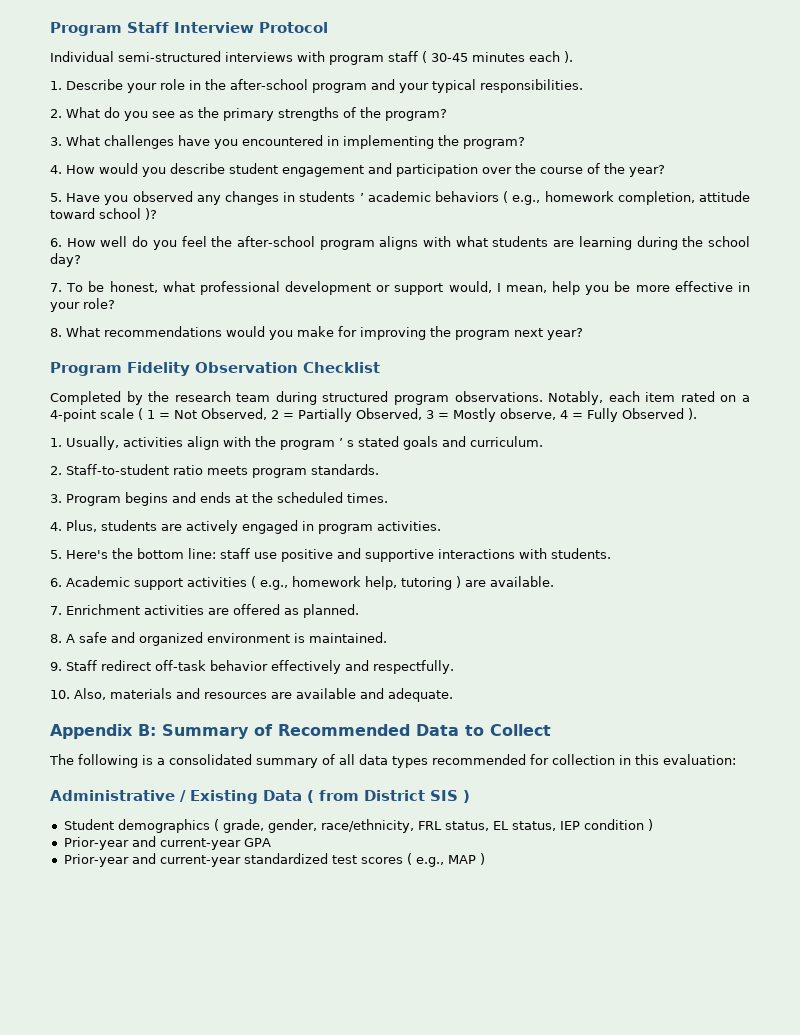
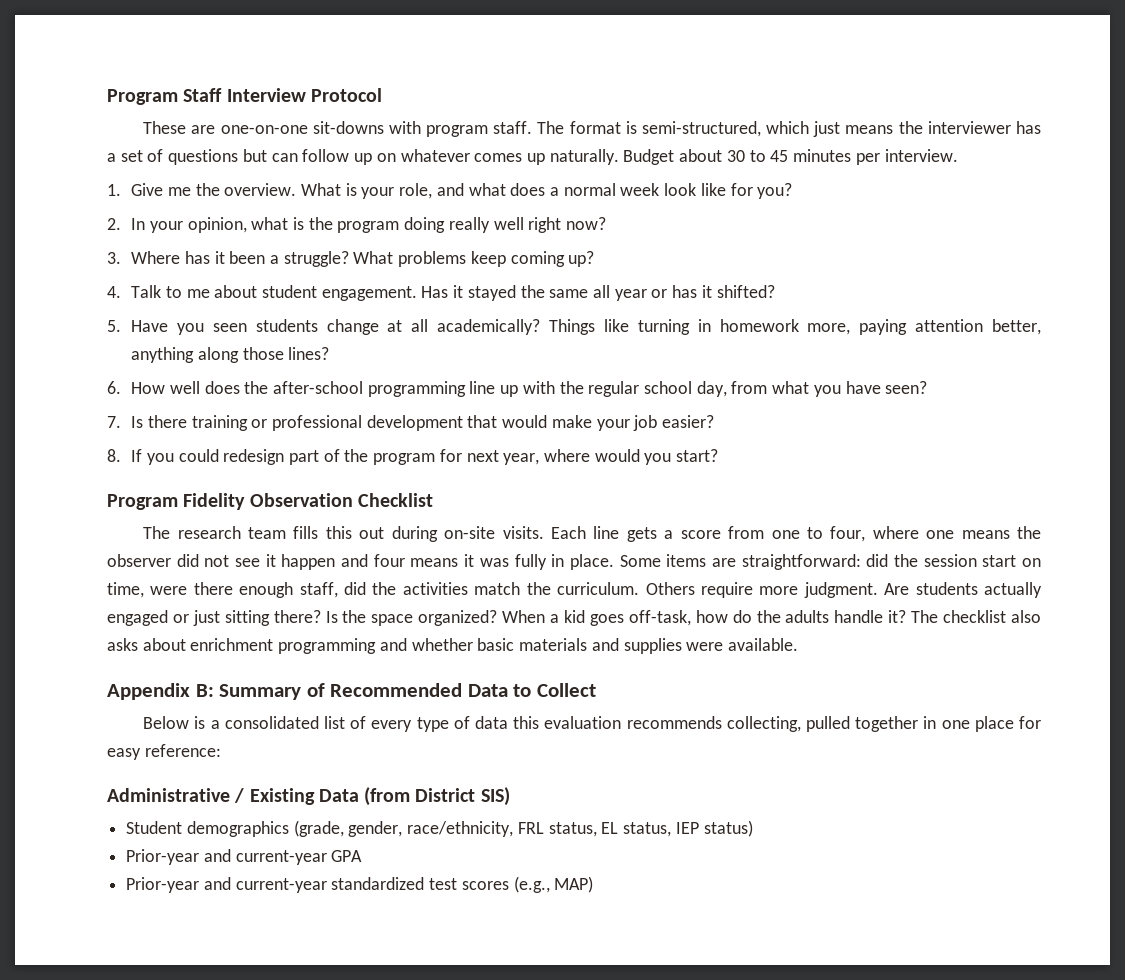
- Individual semi-structured interviews with program staff ( 30-45 minutes each ).
- 1. Describe your role in the after-school program and your typical responsibilities.
- 2. What do you see as the primary strengths of the program?
- 3. What challenges have you encountered in implementing the program?
- 4. How would you describe student engagement and participation over the course of the year?
- 5. Have you observed any changes in students ’ academic behaviors ( e.g., homework completion, attitude toward school )?
- 6. How well do you feel the after-school program aligns with what students are learning during the school day?
- 7. To be honest, what professional development or support would, I mean, help you be more effective in your role?
- 8. What recommendations would you make for improving the program next year?
+ These are one-on-one sit-downs with program staff. The format is semi-structured, which just means the interviewer has a set of questions but can follow up on whatever comes up naturally. Budget about 30 to 45 minutes per interview.
+ 1. Give me the overview. What is your role, and what does a normal week look like for you?
+ 2. In your opinion, what is the program doing really well right now?
+ 3. Where has it been a struggle? What problems keep coming up?
+ 4. Talk to me about student engagement. Has it stayed the same all year or has it shifted?
+ 5. Have you seen students change at all academically? Things like turning in homework more, paying attention better, anything along those lines?
+ 6. How well does the after-school programming line up with the regular school day, from what you have seen?
+ 7. Is there training or professional development that would make your job easier?
+ 8. If you could redesign part of the program for next year, where would you start?
  Program Fidelity Observation Checklist
- Completed by the research team during structured program observations. Notably, each item rated on a 4-point scale ( 1 = Not Observed, 2 = Partially Observed, 3 = Mostly observe, 4 = Fully Observed ).
- 1. Usually, activities align with the program ’ s stated goals and curriculum.
- 2. Staff-to-student ratio meets program standards.
- 3. Program begins and ends at the scheduled times.
- 4. Plus, students are actively engaged in program activities.
- 5. Here's the bottom line: staff use positive and supportive interactions with students.
- 6. Academic support activities ( e.g., homework help, tutoring ) are available.
- 7. Enrichment activities are offered as planned.
- 8. A safe and organized environment is maintained.
- 9. Staff redirect off-task behavior effectively and respectfully.
- 10. Also, materials and resources are available and adequate.
+ The research team fills this out during on-site visits. Each line gets a score from one to four, where one means the observer did not see it happen and four means it was fully in place. Some items are straightforward: did the session start on time, were there enough staff, did the activities match the curriculum. Others require more judgment. Are students actually engaged or just sitting there? Is the space organized? When a kid goes off-task, how do the adults handle it? The checklist also asks about enrichment programming and whether basic materials and supplies were available.
- The following is a consolidated summary of all data types recommended for collection in this evaluation:
+ Below is a consolidated list of every type of data this evaluation recommends collecting, pulled together in one place for easy reference:
- Administrative / Existing Data ( from District SIS )
+ Administrative / Existing Data (from District SIS)
- Student demographics ( grade, gender, race/ethnicity, FRL status, EL status, IEP condition )
+ Student demographics (grade, gender, race/ethnicity, FRL status, EL status, IEP status)
- Prior-year and current-year standardized test scores ( e.g., MAP )
+ Prior-year and current-year standardized test scores (e.g., MAP)

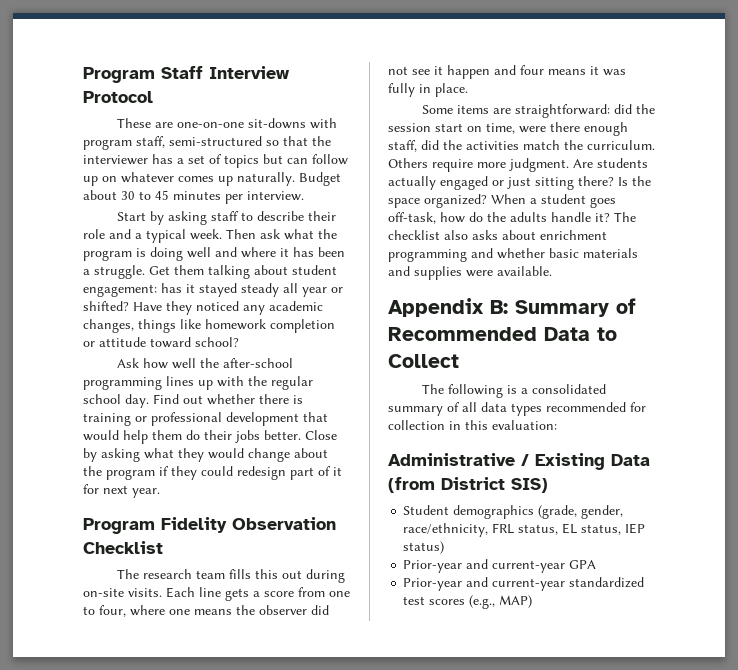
- These are one-on-one sit-downs with program staff. The format is semi-structured, which just means the interviewer has a set of questions but can follow up on whatever comes up naturally.
+ These are one-on-one sit-downs with program staff, semi-structured so that the interviewer has a set of topics but can follow up on whatever comes up naturally.
- 1. Give me the overview. What is your role, and what does a normal week look like for you?
- 2. In your opinion, what is the program doing really well right now?
- 3. Where has it been a struggle? What problems keep coming up?
- 4. Talk to me about student engagement. Has it stayed the same all year or has it shifted?
- 5. Have you seen students change at all academically? Things like turning in homework more, paying attention better, anything along those lines?
- 6. How well does the after-school programming line up with the regular school day, from what you have seen?
- 7. Is there training or professional development that would make your job easier?
- 8. If you could redesign part of the program for next year, where would you start?
+ Start by asking staff to describe their role and a typical week. Then ask what the program is doing well and where it has been a struggle. Get them talking about student engagement: has it stayed steady all year or shifted? Have they noticed any academic changes, things like homework completion or attitude toward school?
+ Ask how well the after-school programming lines up with the regular school day. Find out whether there is training or professional development that would help them do their jobs better. Close by asking what they would change about the program if they could redesign part of it for next year.
- Each line gets a score from one to four, where one means the observer did not see it happen and four means it was fully in place. Some items are straightforward: did the session start on time, were there enough staff, did the activities match the curriculum.
+ Each line gets a score from one to four, where one means the observer did not see it happen and four means it was fully in place.
+ Some items are straightforward: did the session start on time, were there enough staff, did the activities match the curriculum.
- When a kid goes off-task, how do the adults handle it?
+ When a student goes off-task, how do the adults handle it?
- Below is a consolidated list of every type of data this evaluation recommends collecting, pulled together in one place for easy reference:
+ The following is a consolidated summary of all data types recommended for collection in this evaluation:

